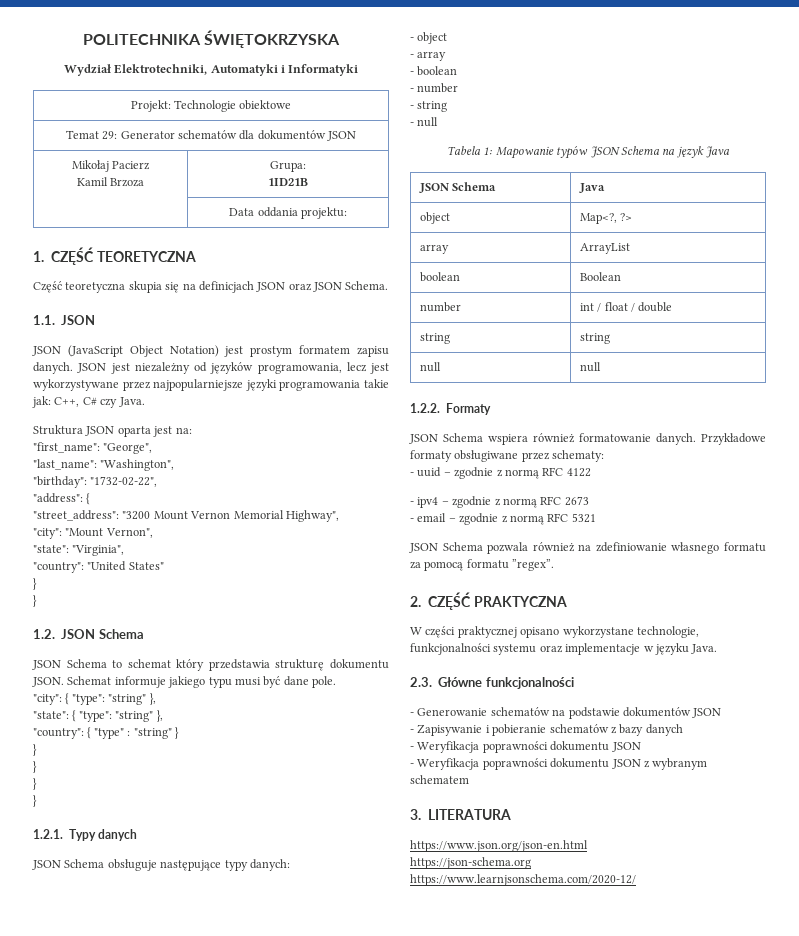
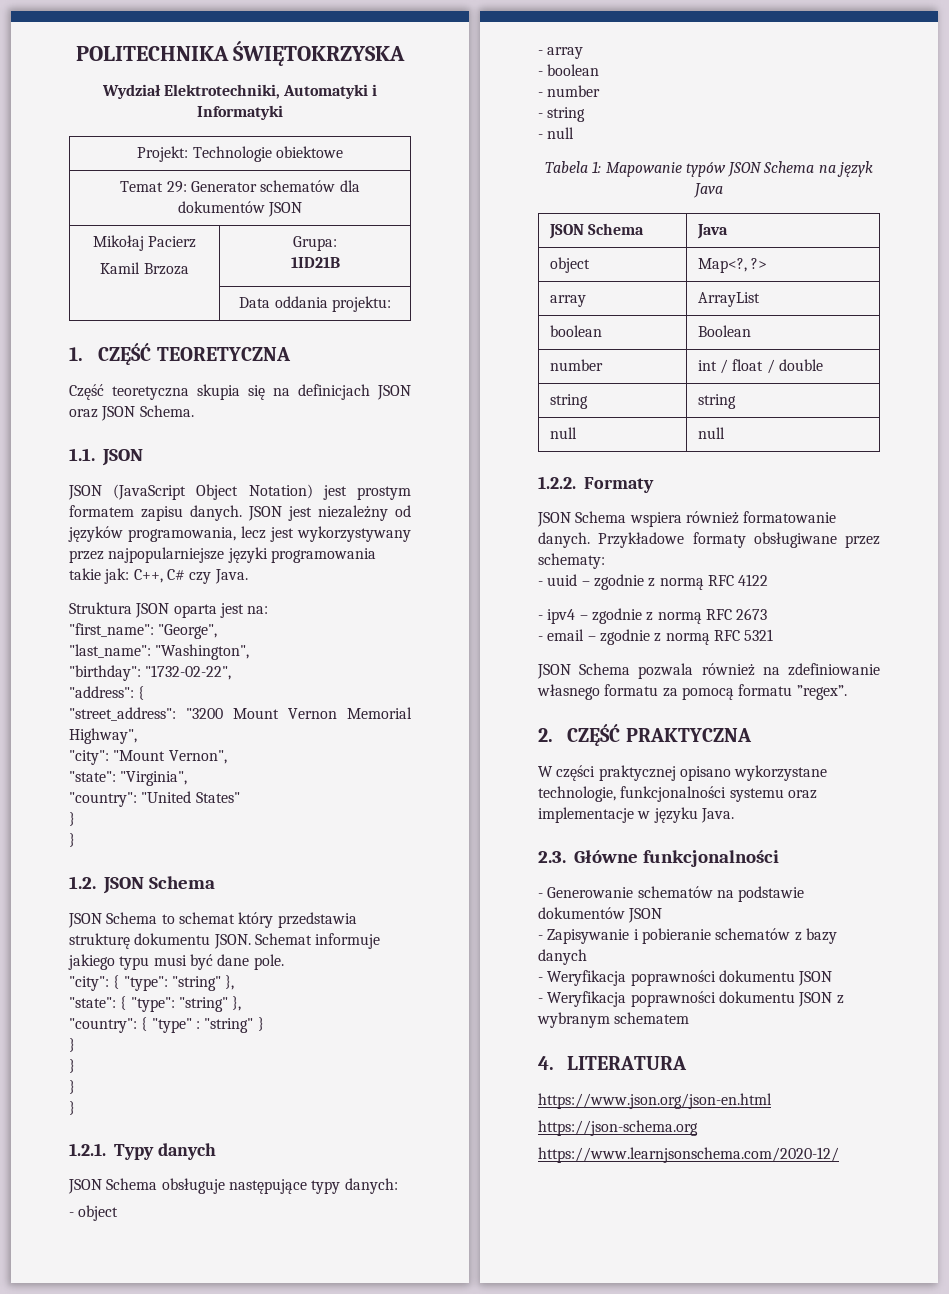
- JSON jest niezależny od języków programowania, lecz jest wykorzystywane przez najpopularniejsze języki programowania takie jak: C++, C# czy Java.
+ JSON jest niezależny od języków programowania, lecz jest wykorzystywany przez najpopularniejsze języki programowania takie jak: C++, C# czy Java.
- 3. LITERATURA
+ 4. LITERATURA

